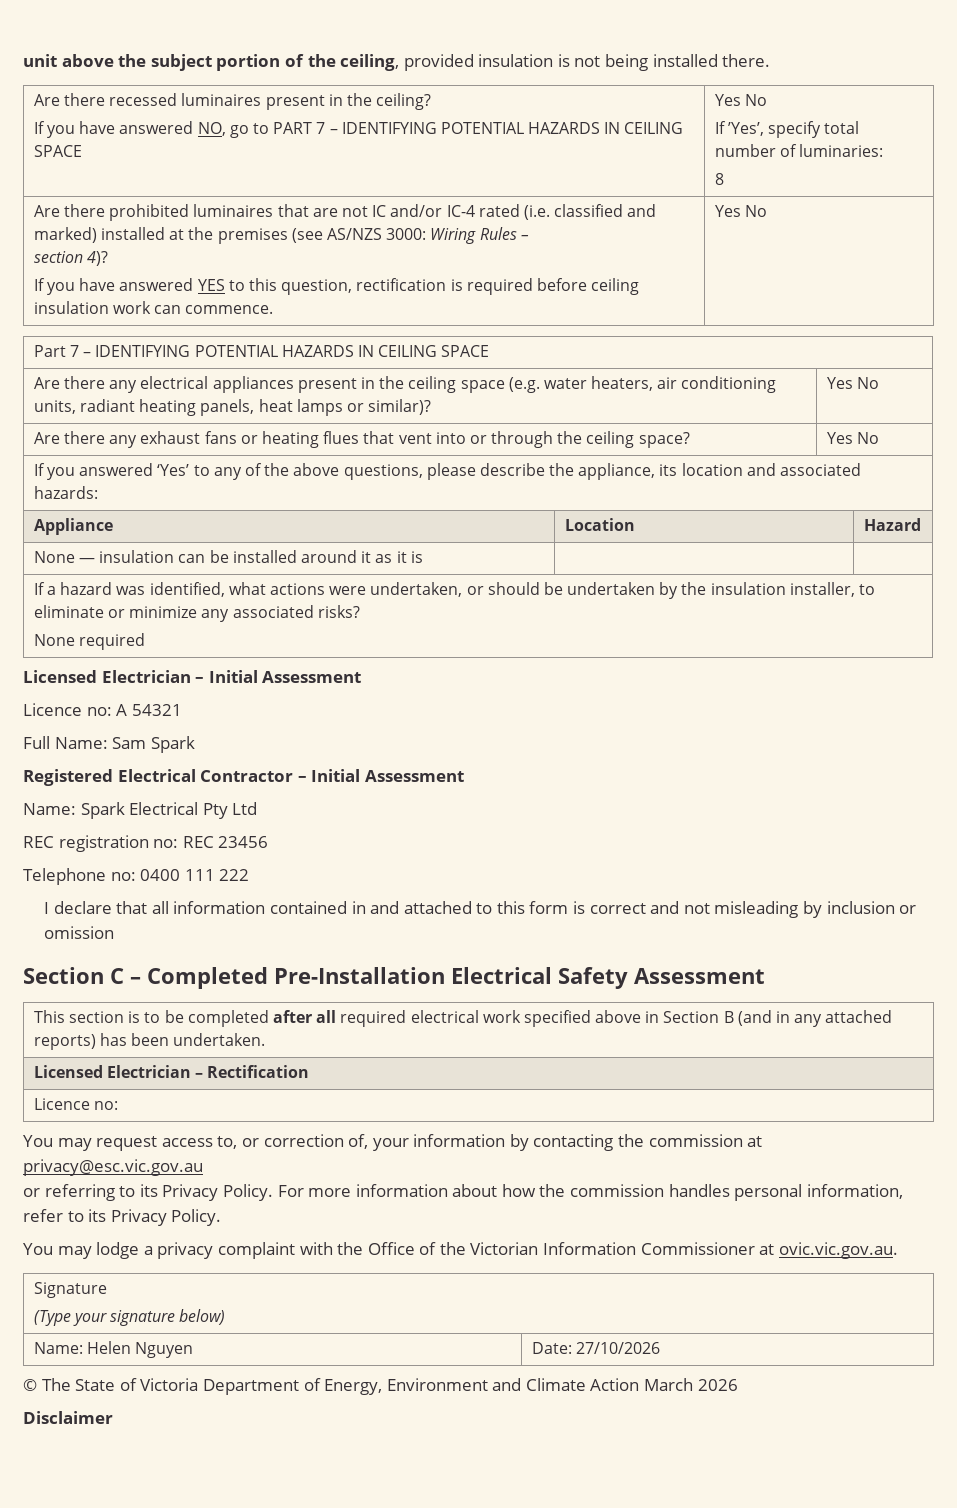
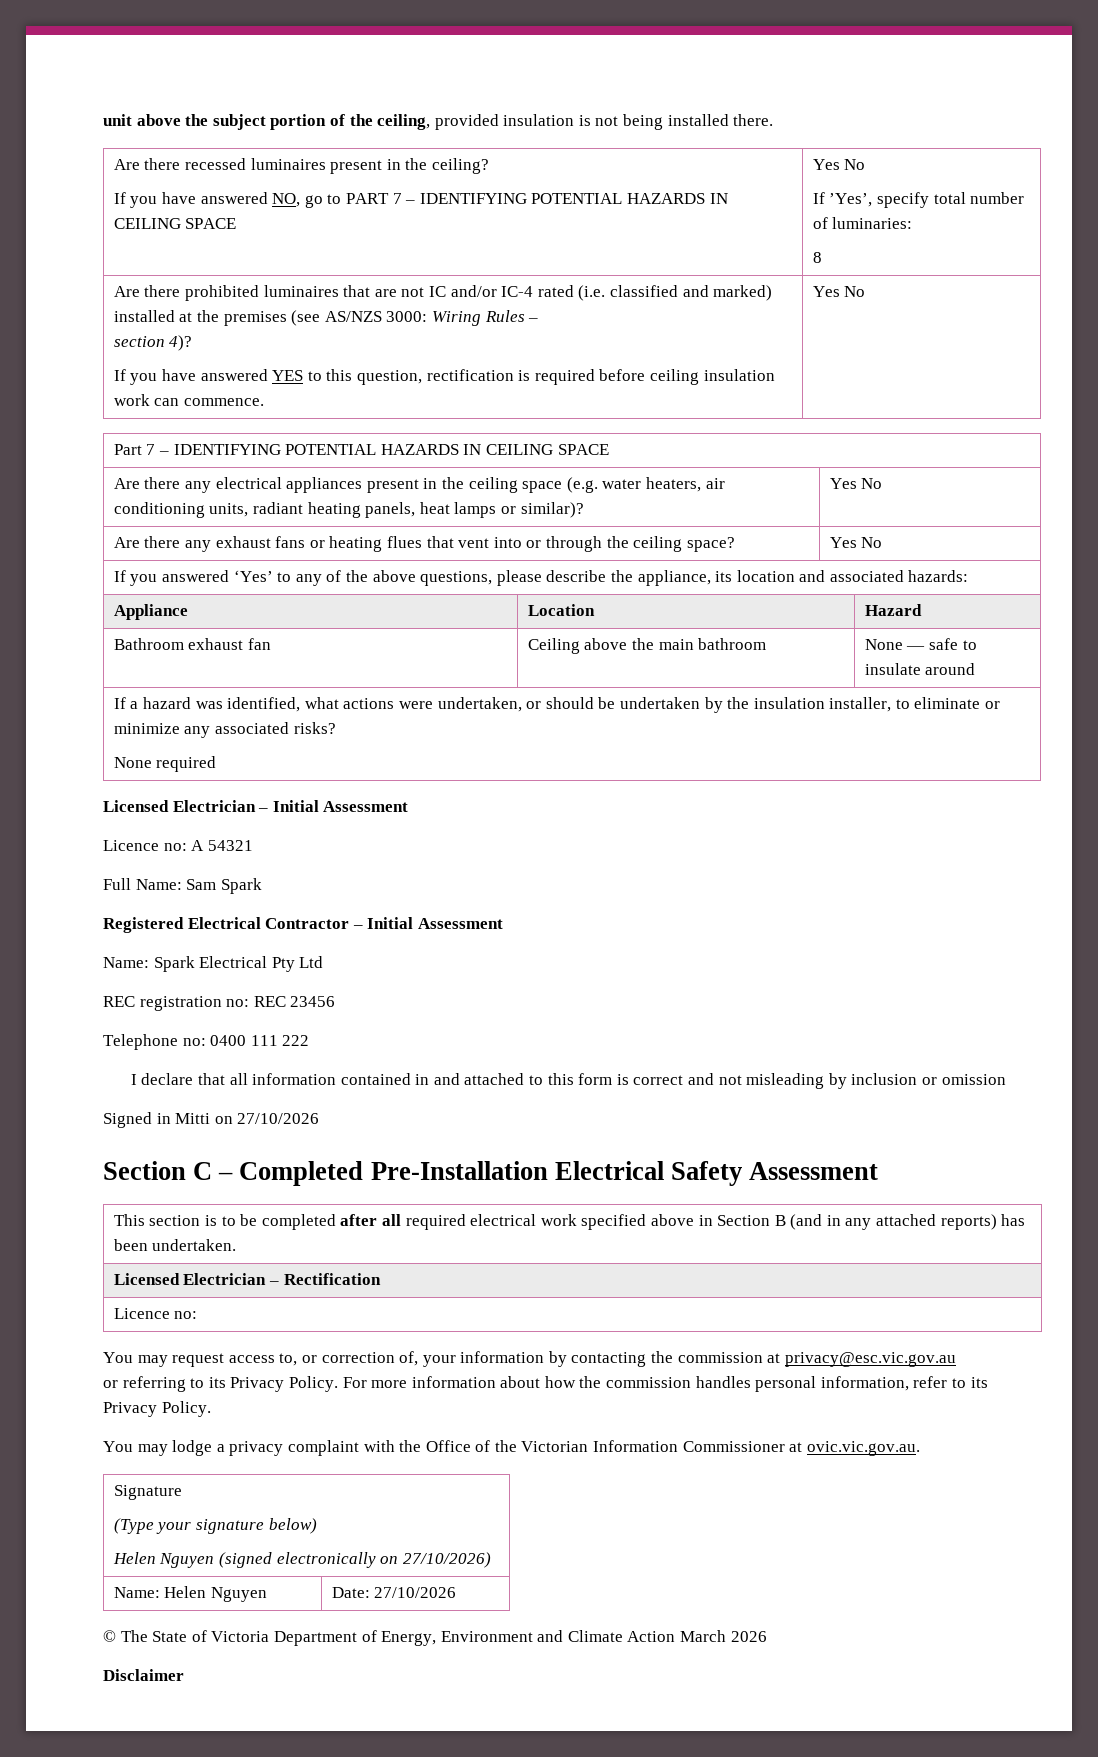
- None — insulation can be installed around it as it is | |
+ Bathroom exhaust fan | Ceiling above the main bathroom | None — safe to insulate around
+ Signed in Mitti on 27/10/2026
  Signature
  (Type your signature below)
+ Helen Nguyen (signed electronically on 27/10/2026)

